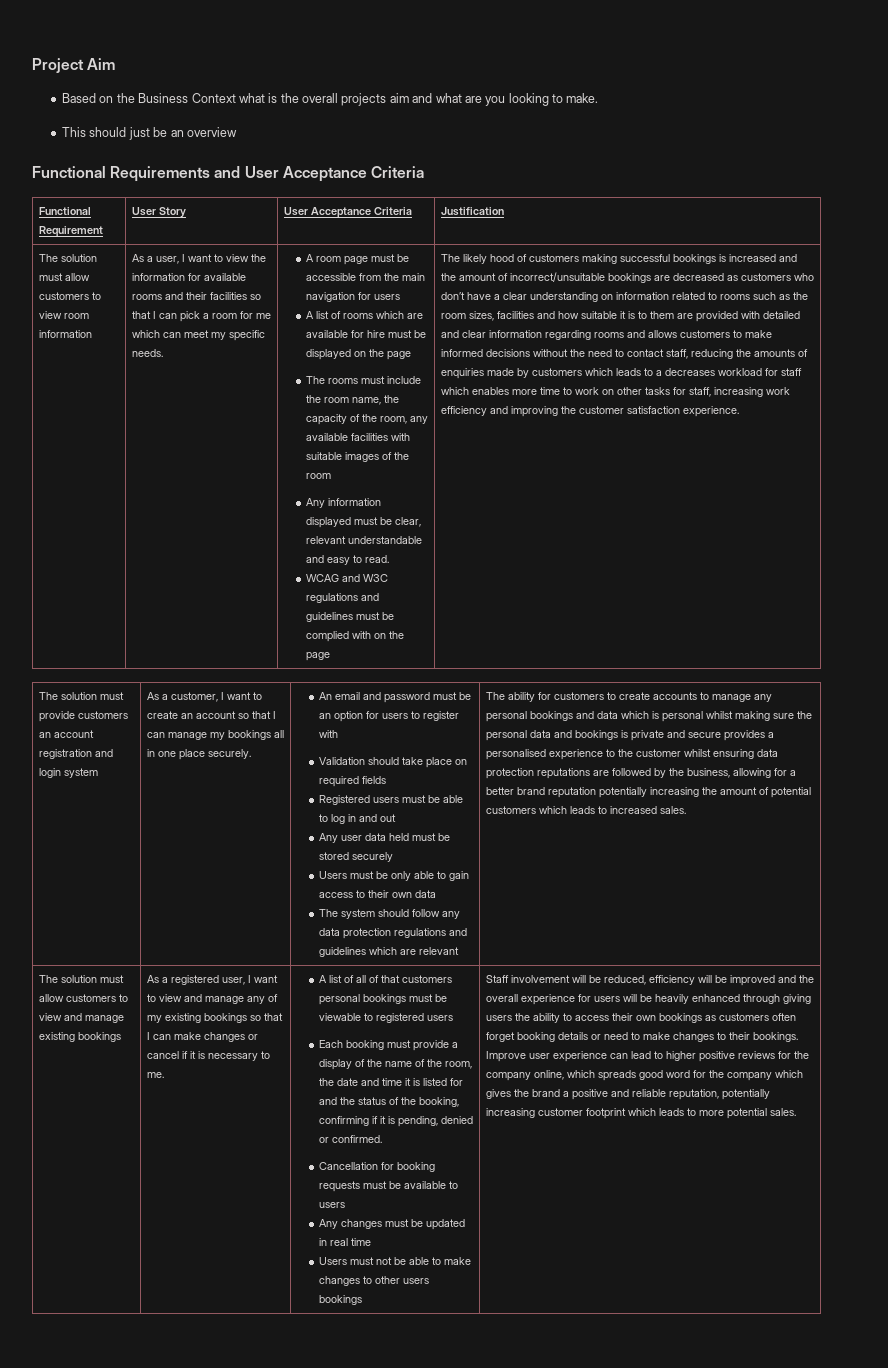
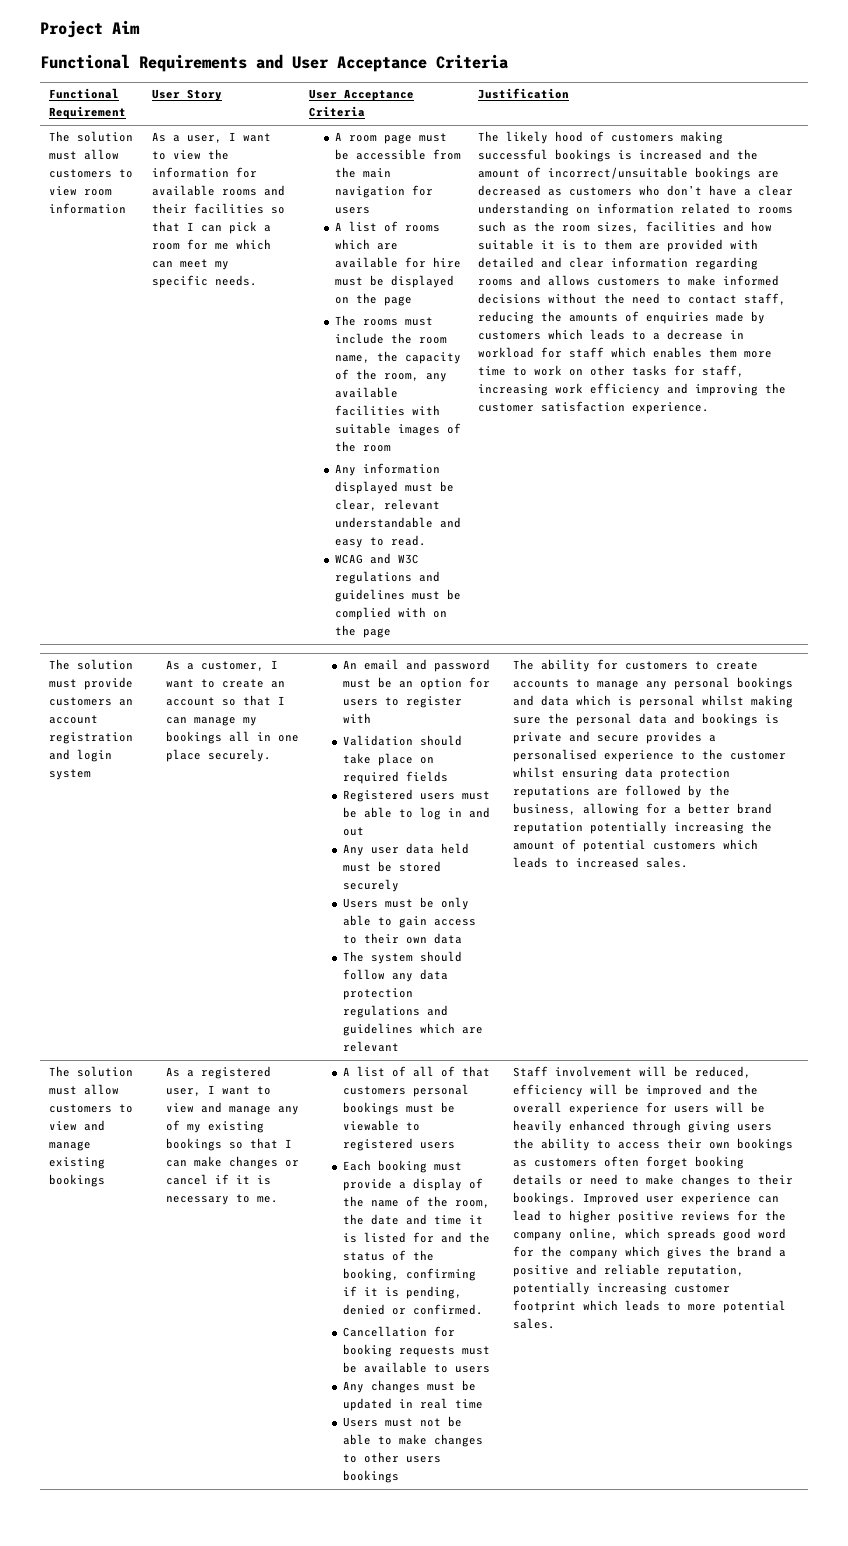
- Based on the Business Context what is the overall projects aim and what are you looking to make.
- This should just be an overview
- The likely hood of customers making successful bookings is increased and the amount of incorrect/unsuitable bookings are decreased as customers who don’t have a clear understanding on information related to rooms such as the room sizes, facilities and how suitable it is to them are provided with detailed and clear information regarding rooms and allows customers to make informed decisions without the need to contact staff, reducing the amounts of enquiries made by customers which leads to a decreases workload for staff which enables more time to work on other tasks for staff, increasing work efficiency and improving the customer satisfaction experience.
+ The likely hood of customers making successful bookings is increased and the amount of incorrect/unsuitable bookings are decreased as customers who don’t have a clear understanding on information related to rooms such as the room sizes, facilities and how suitable it is to them are provided with detailed and clear information regarding rooms and allows customers to make informed decisions without the need to contact staff, reducing the amounts of enquiries made by customers which leads to a decrease in workload for staff which enables them more time to work on other tasks for staff, increasing work efficiency and improving the customer satisfaction experience.
- Improve user experience can lead to higher positive reviews for the company online, which spreads good word for the company which gives the brand a positive and reliable reputation, potentially increasing customer footprint which leads to more potential sales.
+ Improved user experience can lead to higher positive reviews for the company online, which spreads good word for the company which gives the brand a positive and reliable reputation, potentially increasing customer footprint which leads to more potential sales.

